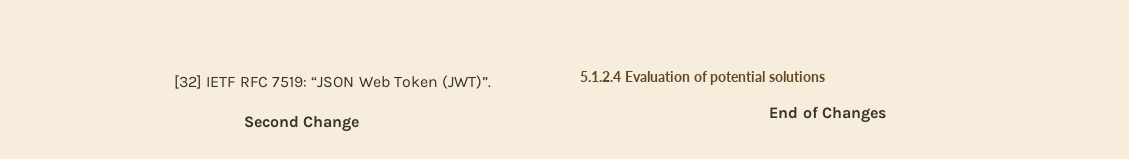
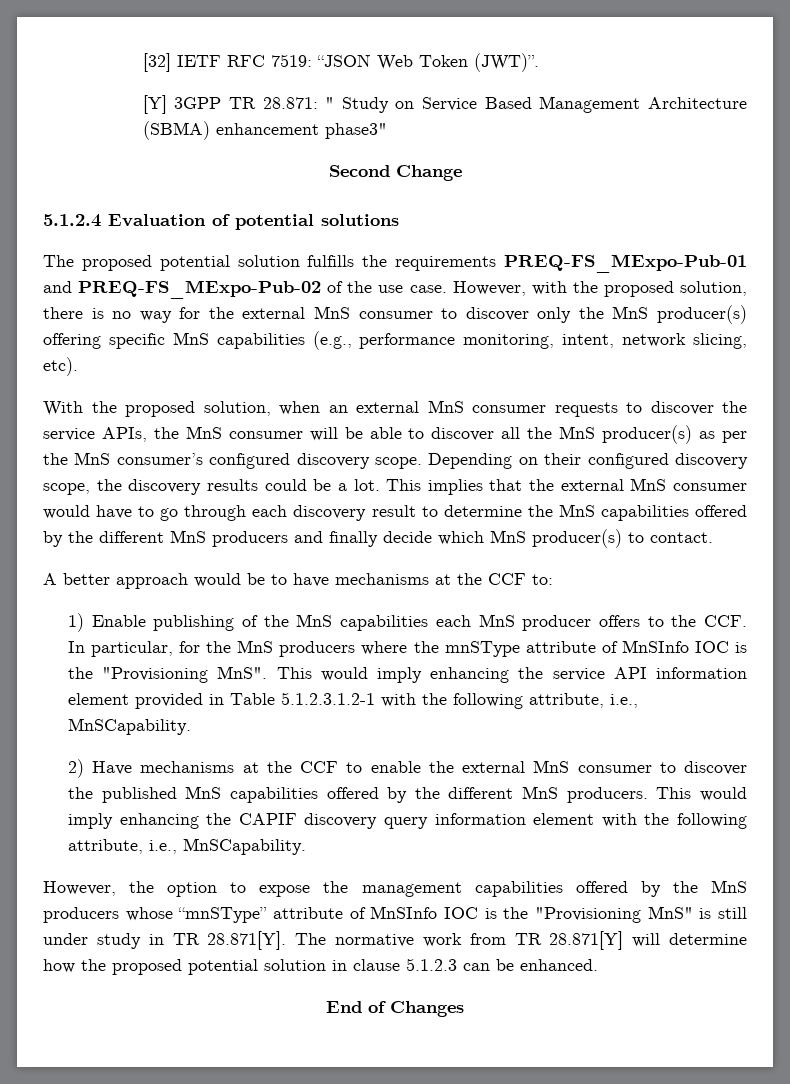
+ [Y] 3GPP TR 28.871: " Study on Service Based Management Architecture (SBMA) enhancement phase3"
+ The proposed potential solution fulfills the requirements PREQ-FS_MExpo-Pub-01 and PREQ-FS_MExpo-Pub-02 of the use case. However, with the proposed solution, there is no way for the external MnS consumer to discover only the MnS producer(s) offering specific MnS capabilities (e.g., performance monitoring, intent, network slicing, etc).
+ With the proposed solution, when an external MnS consumer requests to discover the service APIs, the MnS consumer will be able to discover all the MnS producer(s) as per the MnS consumer’s configured discovery scope. Depending on their configured discovery scope, the discovery results could be a lot. This implies that the external MnS consumer would have to go through each discovery result to determine the MnS capabilities offered by the different MnS producers and finally decide which MnS producer(s) to contact.
+ A better approach would be to have mechanisms at the CCF to:
+ 1) Enable publishing of the MnS capabilities each MnS producer offers to the CCF. In particular, for the MnS producers where the mnSType attribute of MnSInfo IOC is the "Provisioning MnS". This would imply enhancing the service API information element provided in Table 5.1.2.3.1.2-1 with the following attribute, i.e., MnSCapability.
+ 2) Have mechanisms at the CCF to enable the external MnS consumer to discover the published MnS capabilities offered by the different MnS producers. This would imply enhancing the CAPIF discovery query information element with the following attribute, i.e., MnSCapability.
+ However, the option to expose the management capabilities offered by the MnS producers whose “mnSType” attribute of MnSInfo IOC is the "Provisioning MnS" is still under study in TR 28.871[Y]. The normative work from TR 28.871[Y] will determine how the proposed potential solution in clause 5.1.2.3 can be enhanced.

